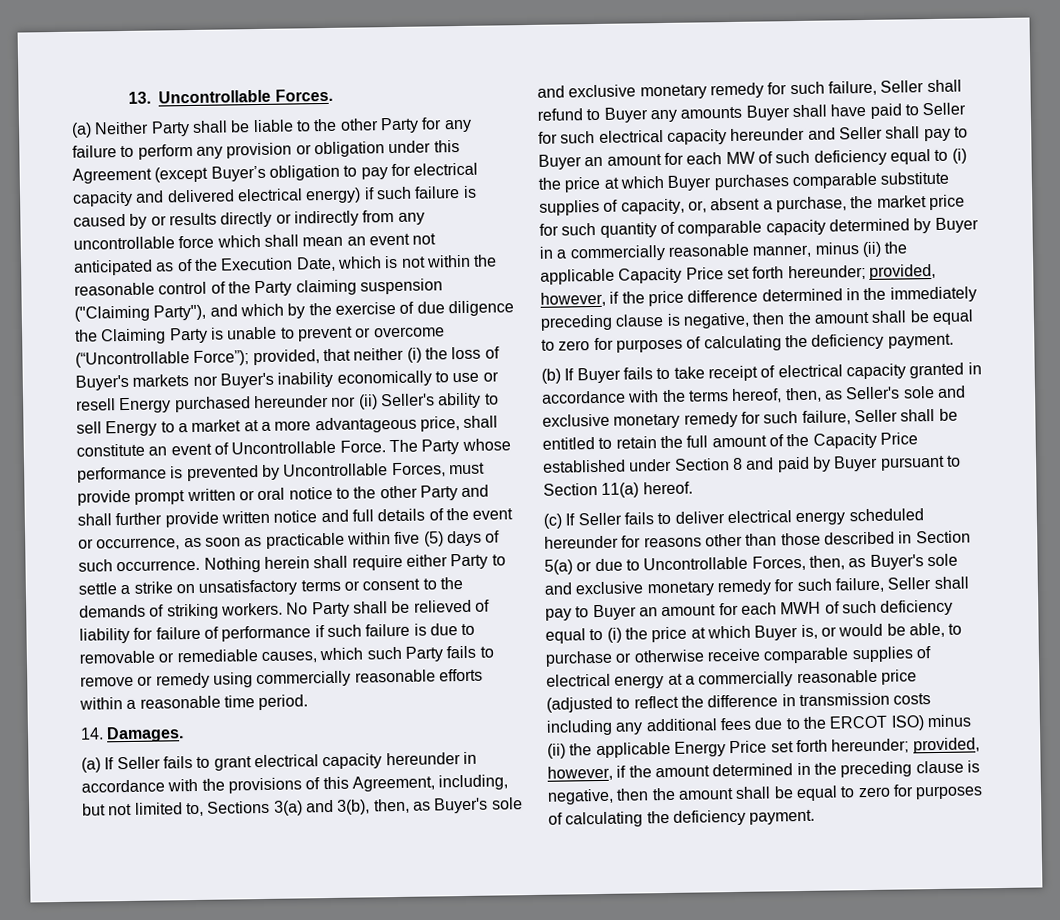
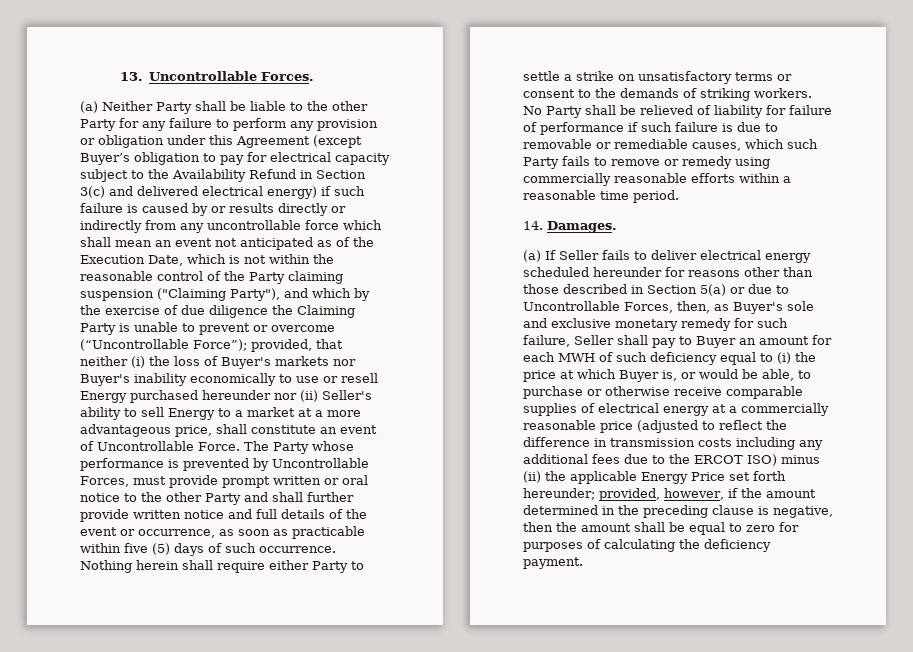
- (a) Neither Party shall be liable to the other Party for any failure to perform any provision or obligation under this Agreement (except Buyer’s obligation to pay for electrical capacity and delivered electrical energy) if such failure is caused by or results directly or indirectly from any uncontrollable force which shall mean an event not anticipated as of the Execution Date, which is not within the reasonable control of the Party claiming suspension ("Claiming Party"), and which by the exercise of due diligence the Claiming Party is unable to prevent or overcome (“Uncontrollable Force”);
+ (a) Neither Party shall be liable to the other Party for any failure to perform any provision or obligation under this Agreement (except Buyer’s obligation to pay for electrical capacity subject to the Availability Refund in Section 3(c) and delivered electrical energy) if such failure is caused by or results directly or indirectly from any uncontrollable force which shall mean an event not anticipated as of the Execution Date, which is not within the reasonable control of the Party claiming suspension ("Claiming Party"), and which by the exercise of due diligence the Claiming Party is unable to prevent or overcome (“Uncontrollable Force”);
- (a) If Seller fails to grant electrical capacity hereunder in accordance with the provisions of this Agreement, including, but not limited to, Sections 3(a) and 3(b), then, as Buyer's sole and exclusive monetary remedy for such failure, Seller shall refund to Buyer any amounts Buyer shall have paid to Seller for such electrical capacity hereunder and Seller shall pay to Buyer an amount for each MW of such deficiency equal to (i) the price at which Buyer purchases comparable substitute supplies of capacity, or, absent a purchase, the market price for such quantity of comparable capacity determined by Buyer in a commercially reasonable manner, minus (ii) the applicable Capacity Price set forth hereunder; provided, however, if the price difference determined in the immediately preceding clause is negative, then the amount shall be equal to zero for purposes of calculating the deficiency payment.
- (b) If Buyer fails to take receipt of electrical capacity granted in accordance with the terms hereof, then, as Seller's sole and exclusive monetary remedy for such failure, Seller shall be entitled to retain the full amount of the Capacity Price established under Section 8 and paid by Buyer pursuant to Section 11(a) hereof.
- (c) If Seller fails to deliver electrical energy scheduled hereunder for reasons other than those described in Section 5(a) or due to Uncontrollable Forces, then, as Buyer's sole and exclusive monetary remedy for such failure, Seller shall pay to Buyer an amount for each MWH of such deficiency equal to (i) the price at which Buyer is, or would be able, to purchase or otherwise receive comparable supplies of electrical energy at a commercially reasonable price (adjusted to reflect the difference in transmission costs including any additional fees due to the ERCOT ISO) minus (ii) the applicable Energy Price set forth hereunder;
+ (a) If Seller fails to deliver electrical energy scheduled hereunder for reasons other than those described in Section 5(a) or due to Uncontrollable Forces, then, as Buyer's sole and exclusive monetary remedy for such failure, Seller shall pay to Buyer an amount for each MWH of such deficiency equal to (i) the price at which Buyer is, or would be able, to purchase or otherwise receive comparable supplies of electrical energy at a commercially reasonable price (adjusted to reflect the difference in transmission costs including any additional fees due to the ERCOT ISO) minus (ii) the applicable Energy Price set forth hereunder;

